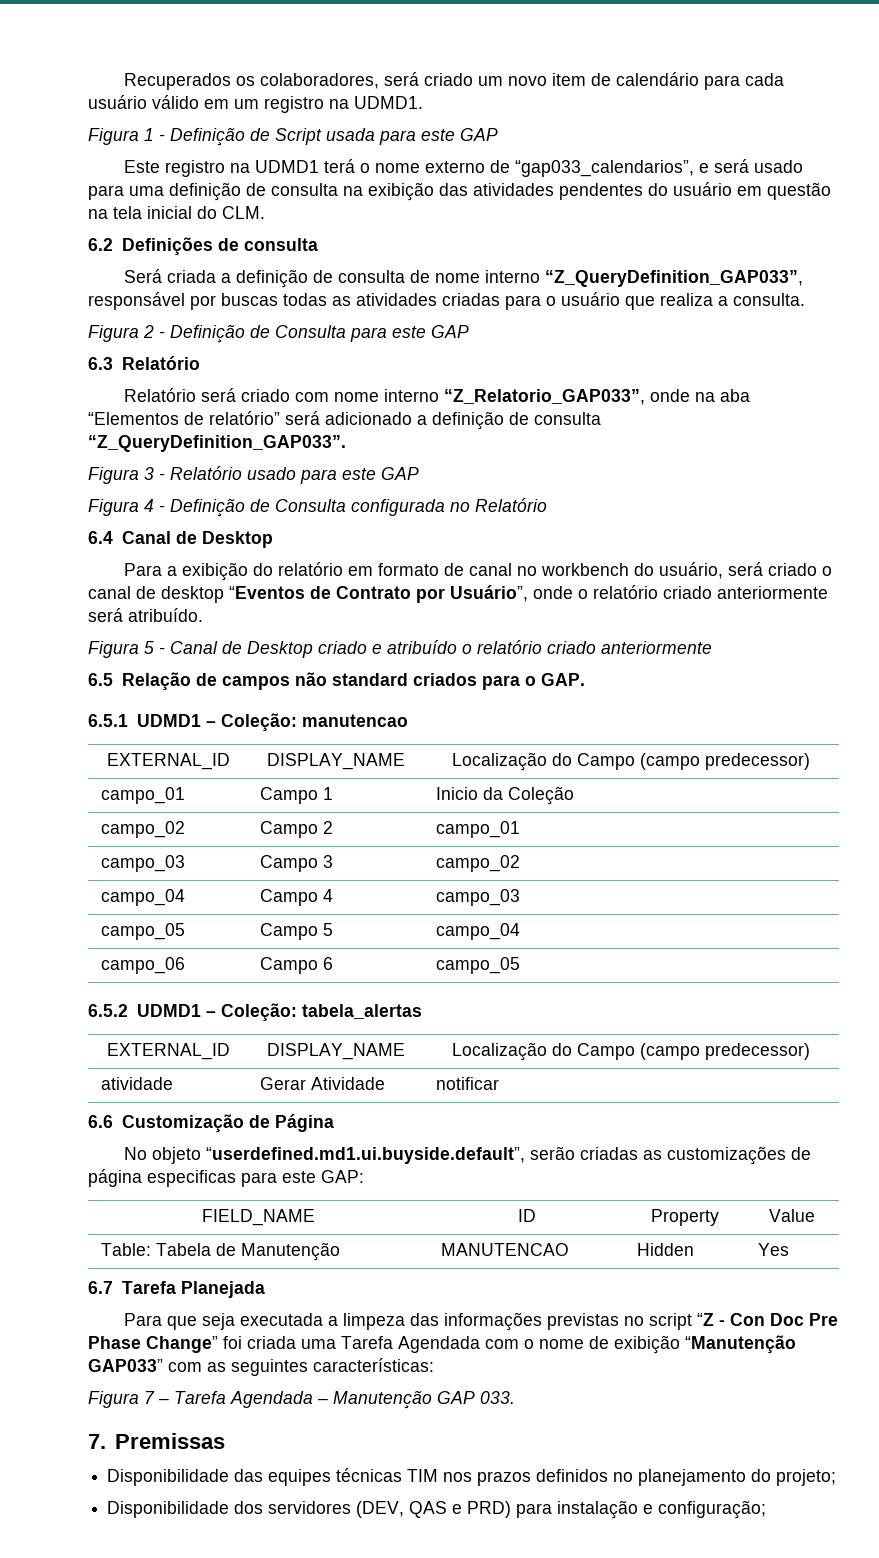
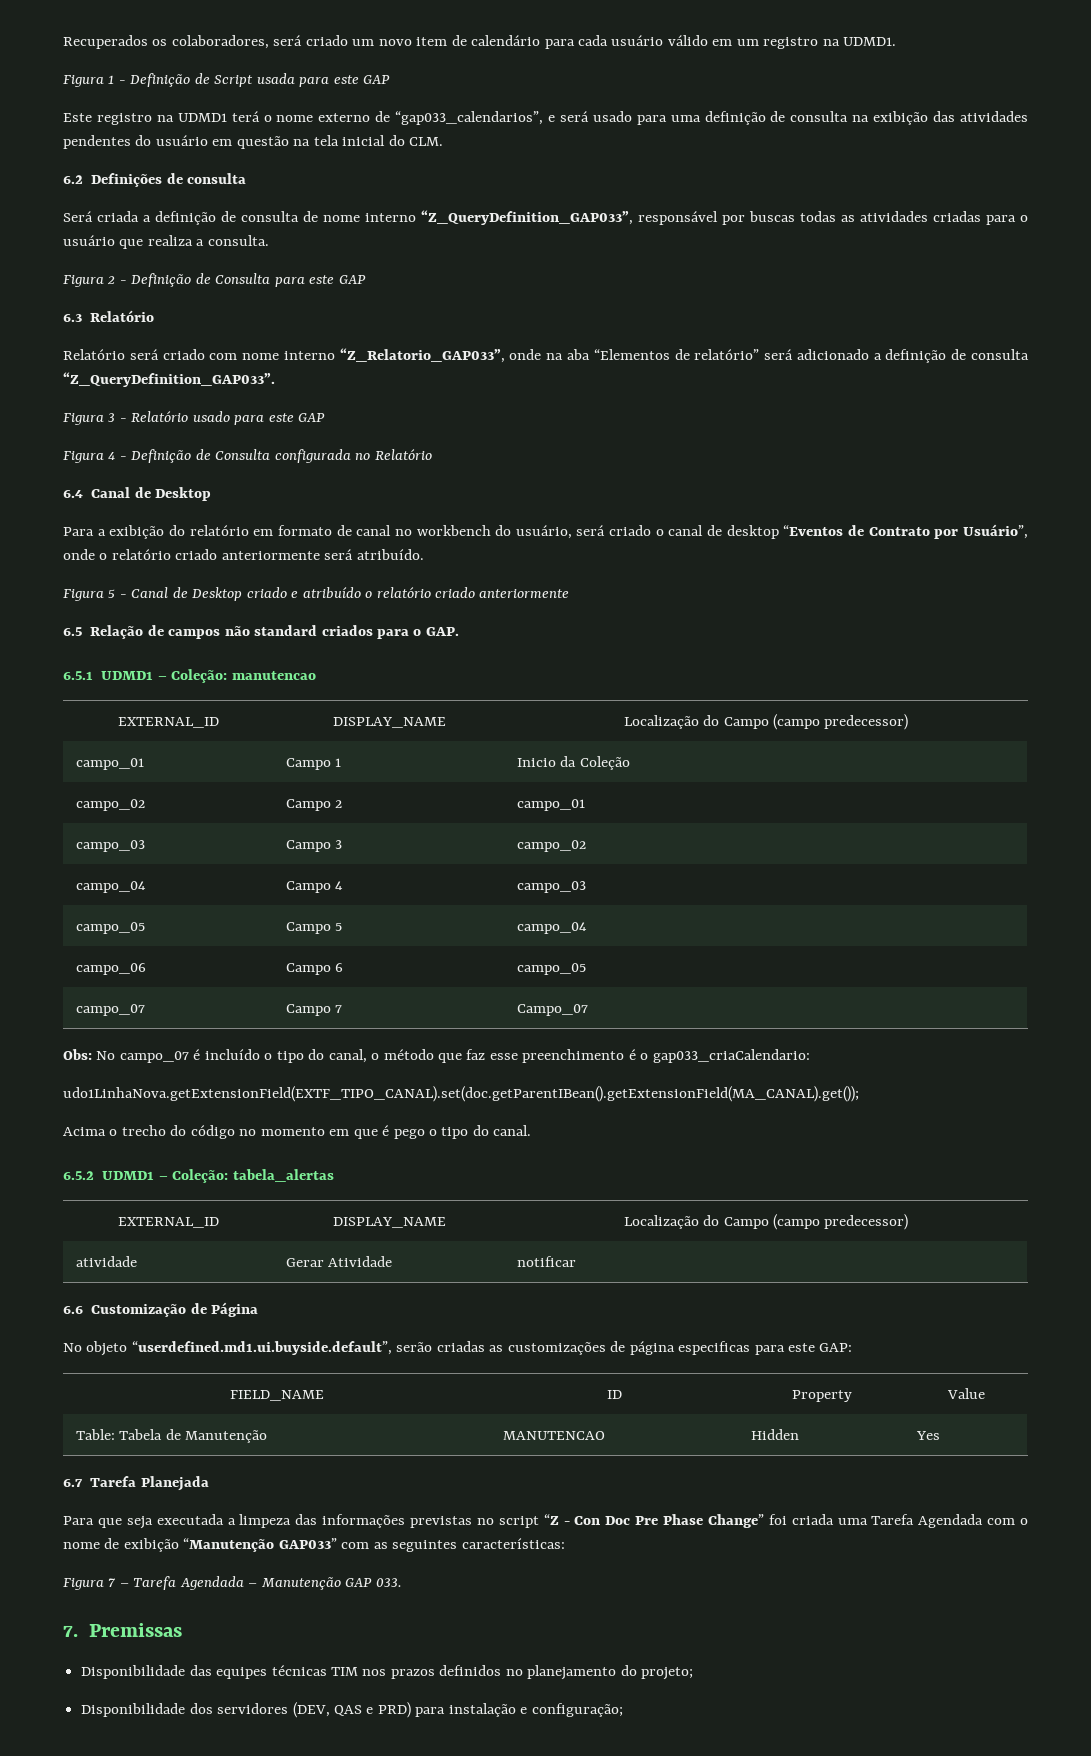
+ campo_07 | Campo 7 | Campo_07
+ Obs: No campo_07 é incluído o tipo do canal, o método que faz esse preenchimento é o gap033_criaCalendario:
+ udo1LinhaNova.getExtensionField(EXTF_TIPO_CANAL).set(doc.getParentIBean().getExtensionField(MA_CANAL).get());
+ Acima o trecho do código no momento em que é pego o tipo do canal.

